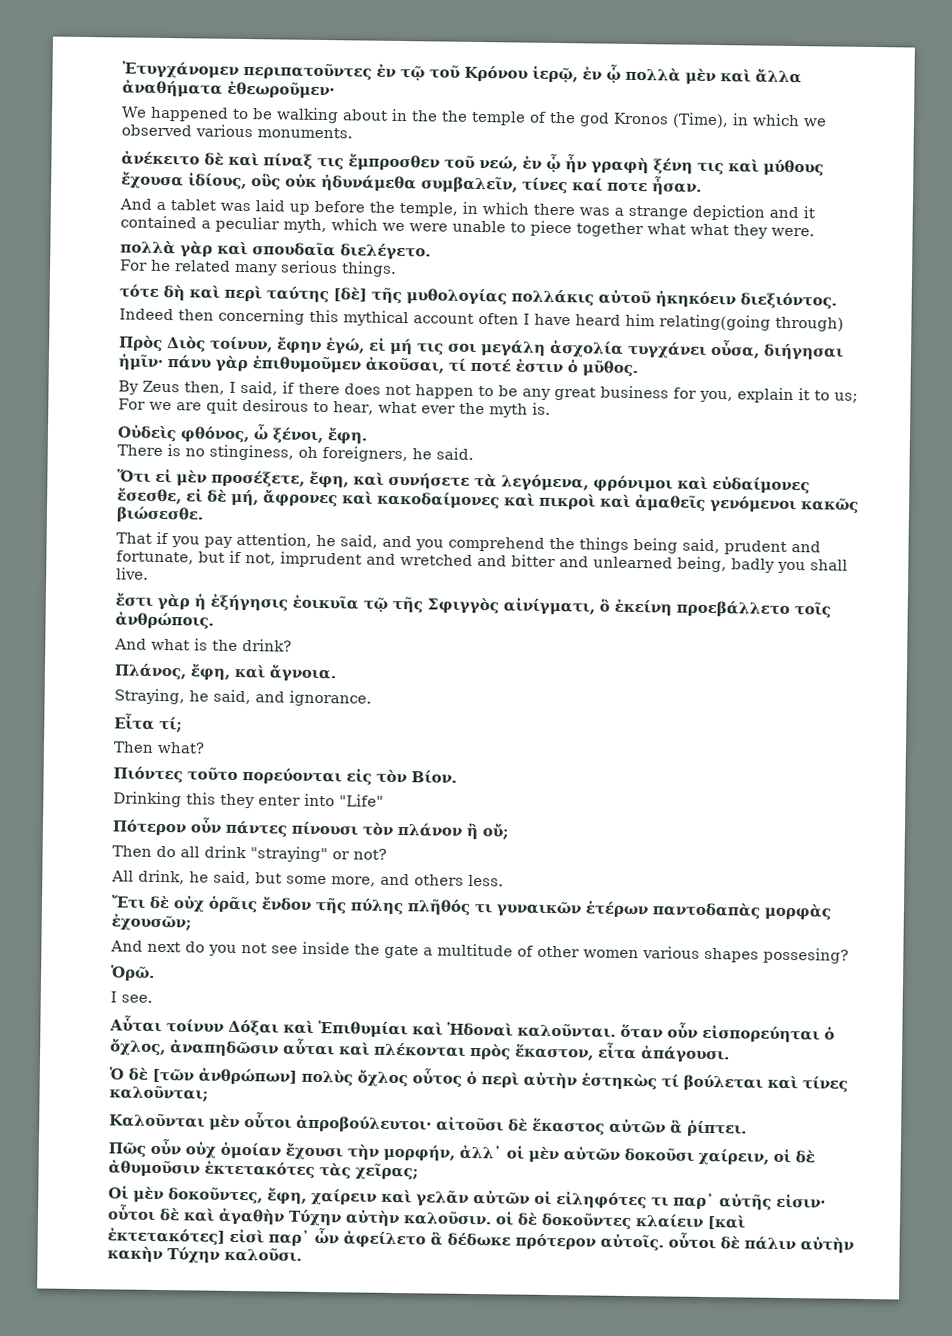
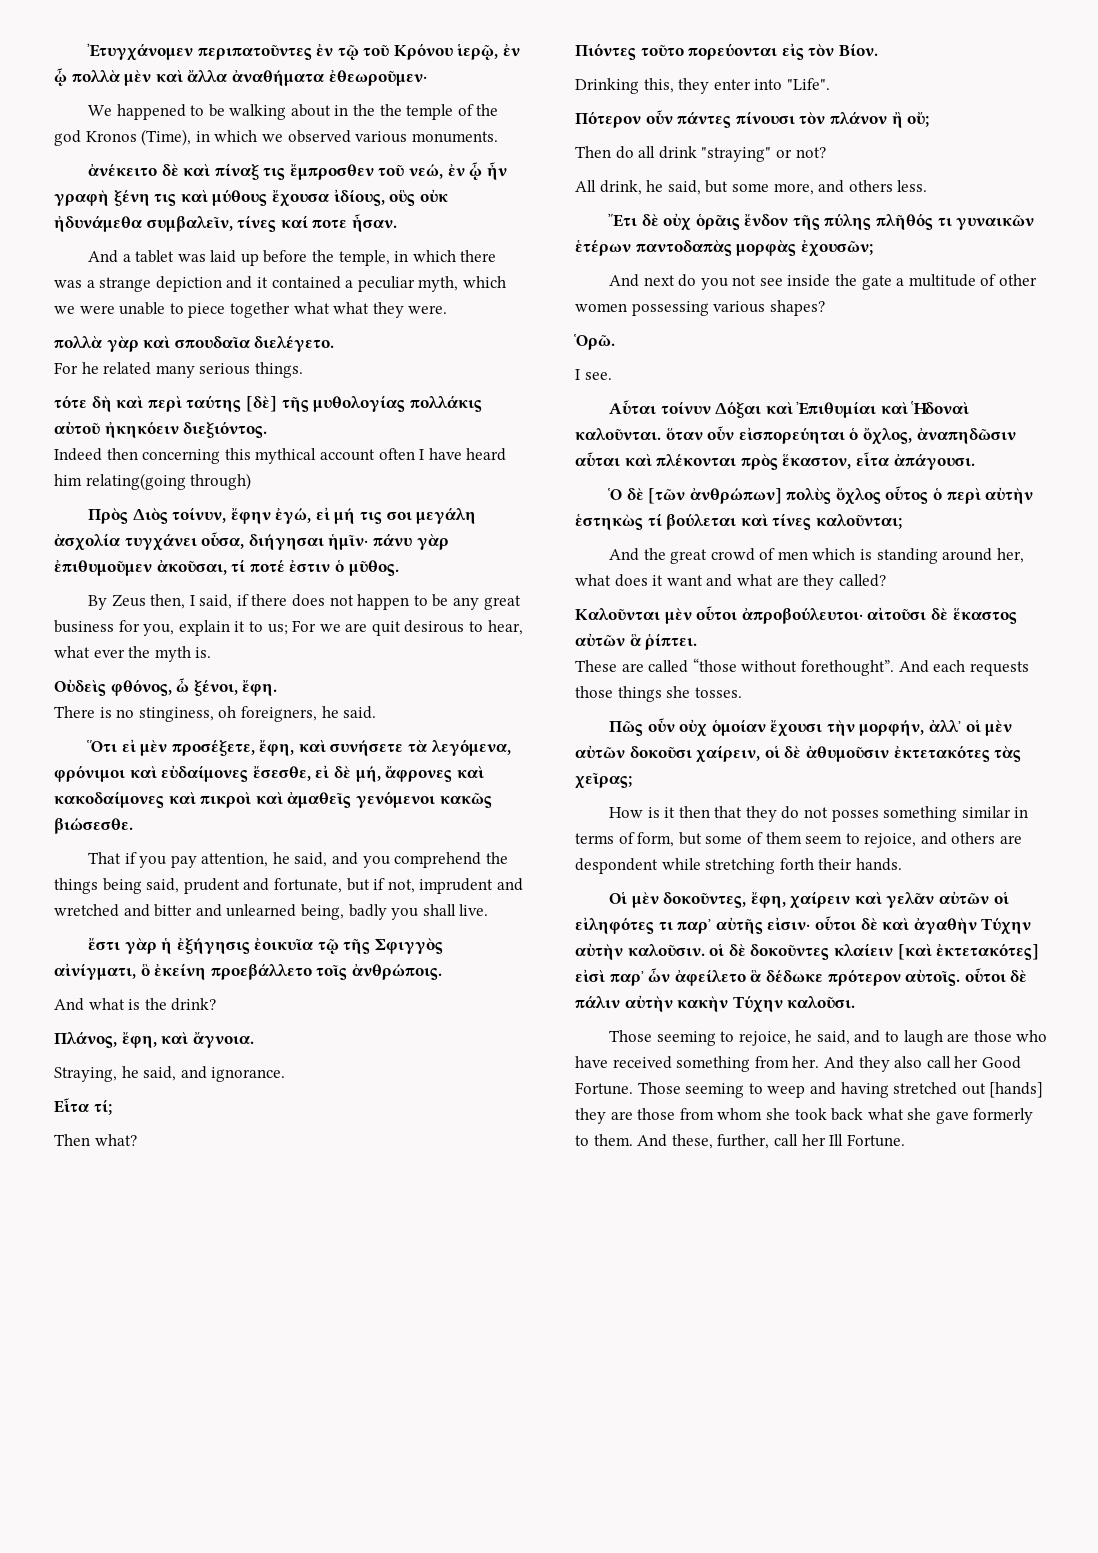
- Drinking this they enter into "Life"
+ Drinking this, they enter into "Life".
- And next do you not see inside the gate a multitude of other women various shapes possesing?
+ And next do you not see inside the gate a multitude of other women possessing various shapes?
+ And the great crowd of men which is standing around her, what does it want and what are they called?
+ These are called “those without forethought”. And each requests those things she tosses.
+ How is it then that they do not posses something similar in terms of form, but some of them seem to rejoice, and others are despondent while stretching forth their hands.
+ Those seeming to rejoice, he said, and to laugh are those who have received something from her. And they also call her Good Fortune. Those seeming to weep and having stretched out [hands] they are those from whom she took back what she gave formerly to them. And these, further, call her Ill Fortune.

